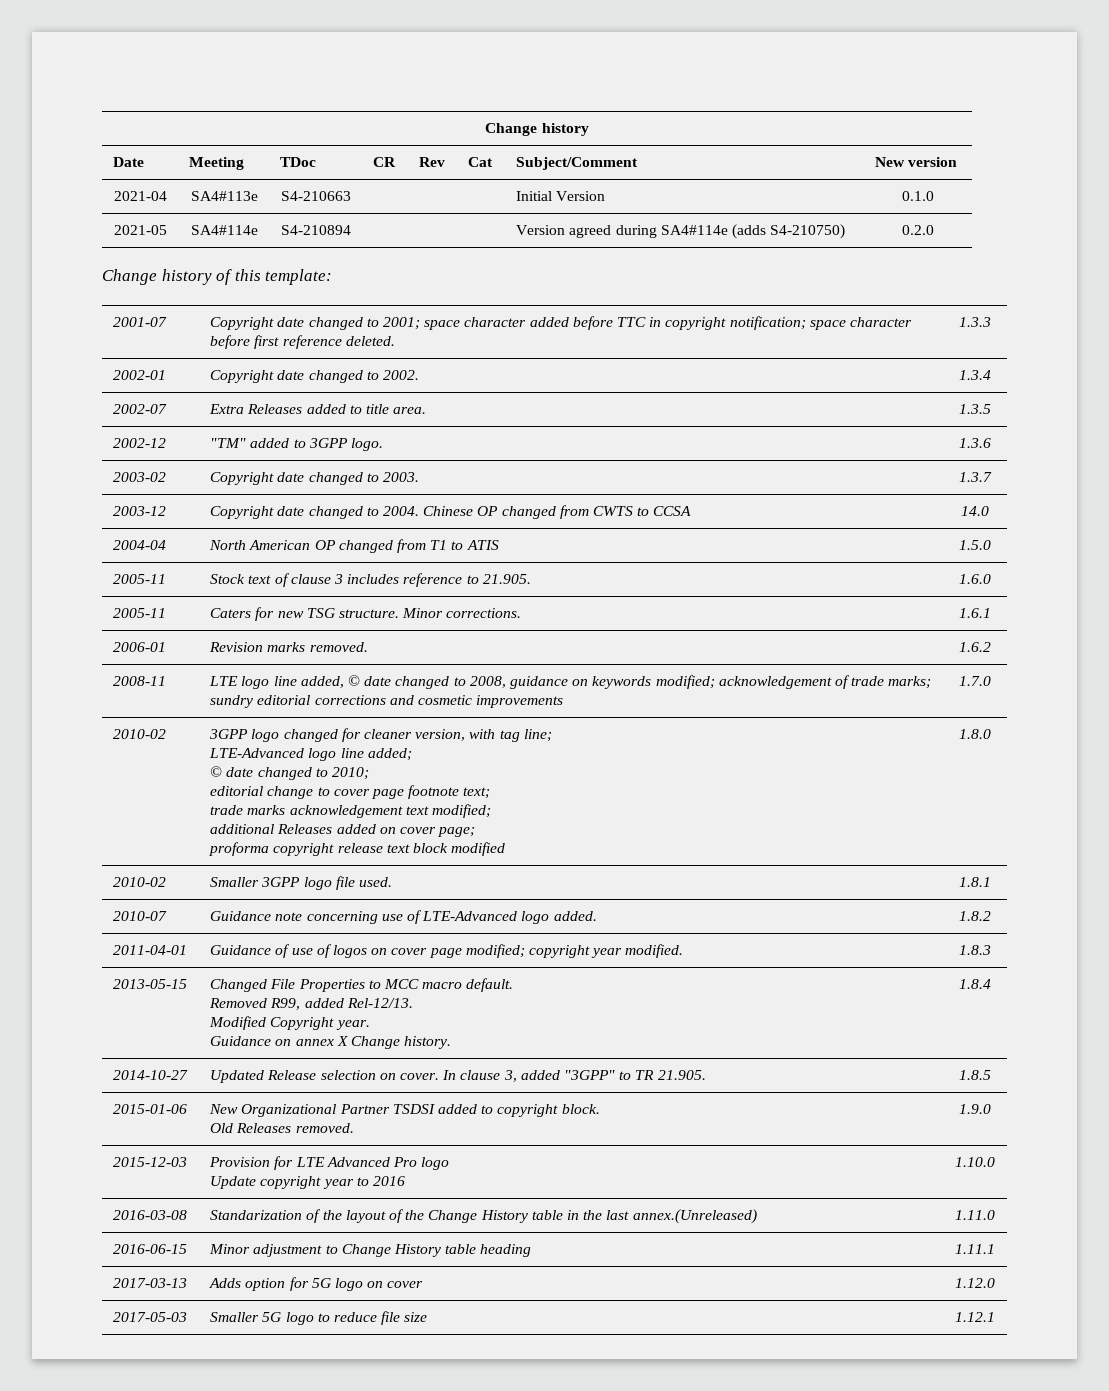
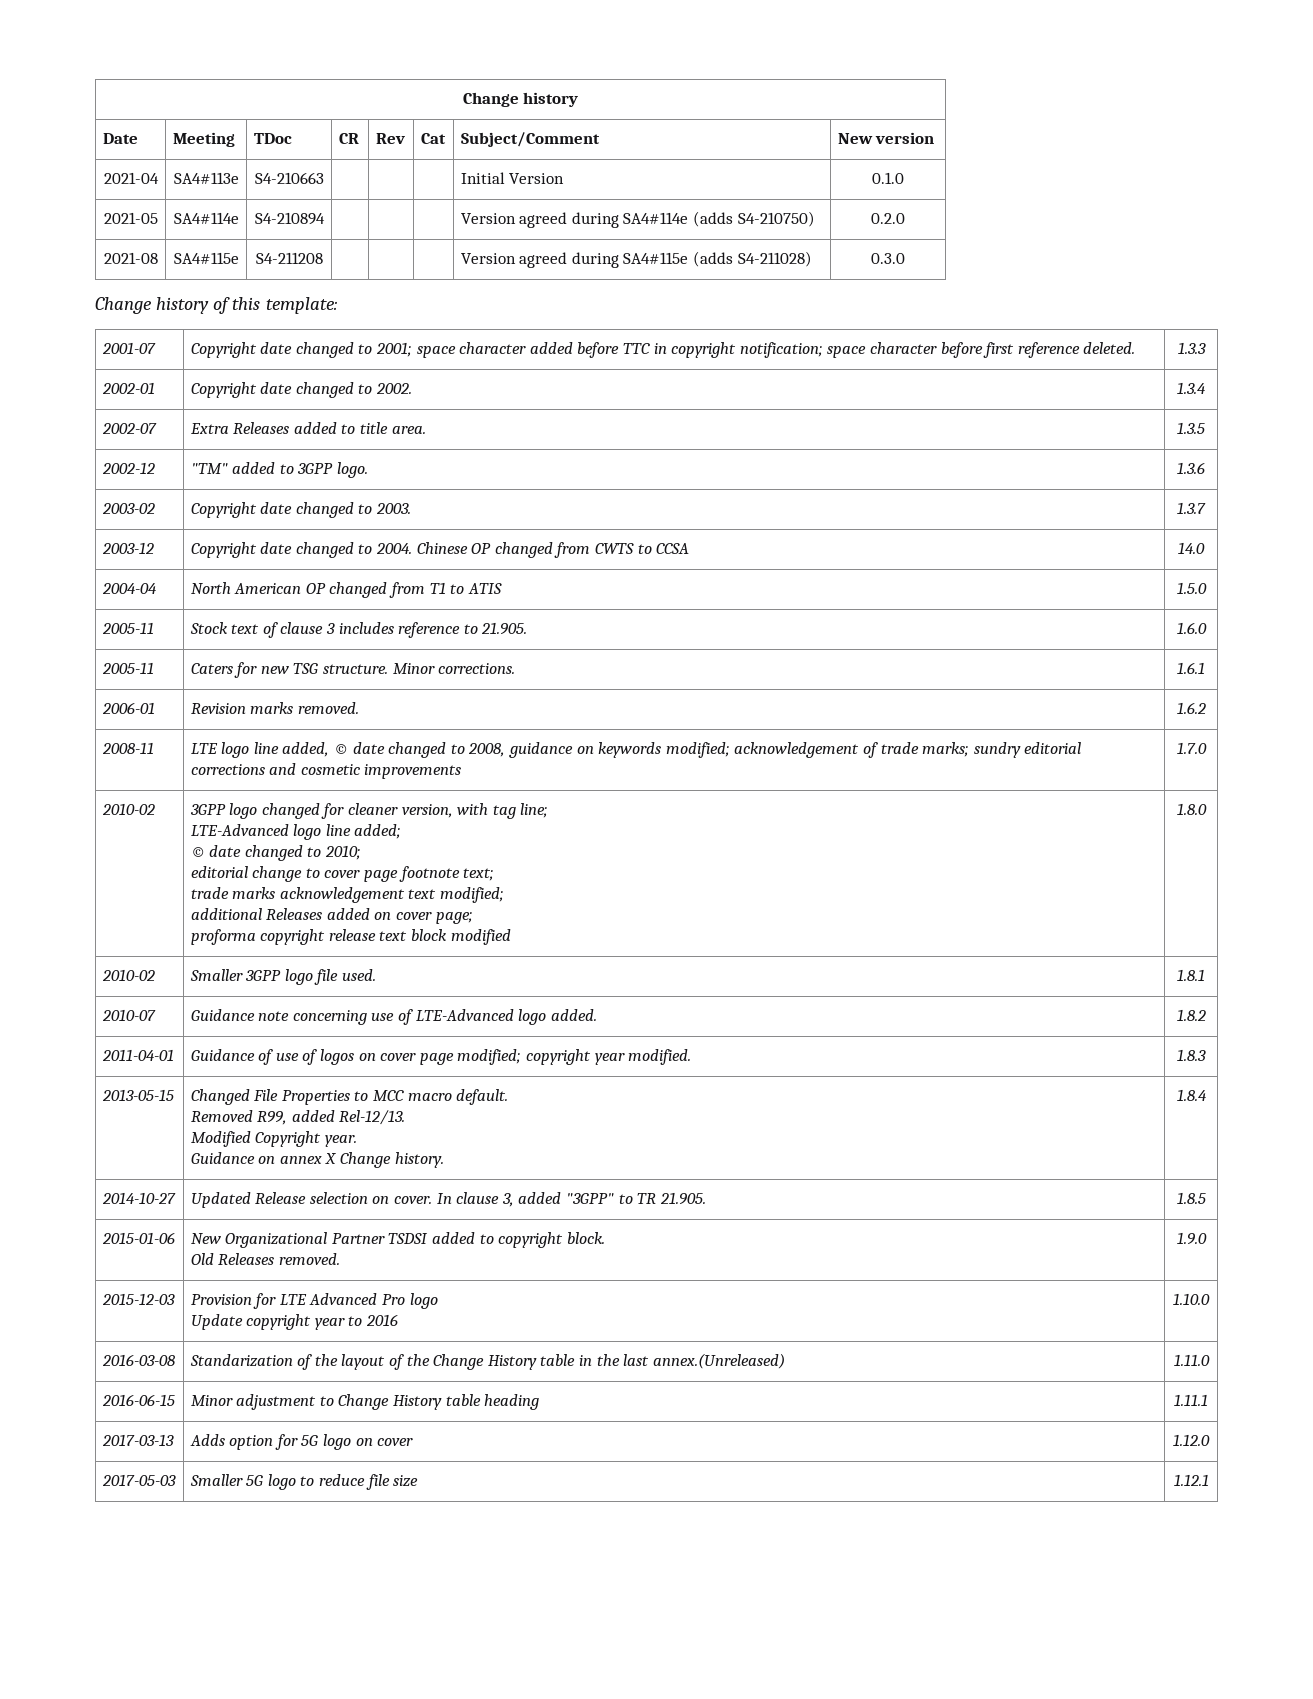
+ 2021-08 | SA4#115e | S4-211208 | | | | Version agreed during SA4#115e (adds S4-211028) | 0.3.0

